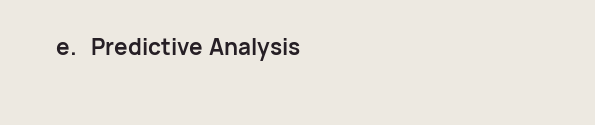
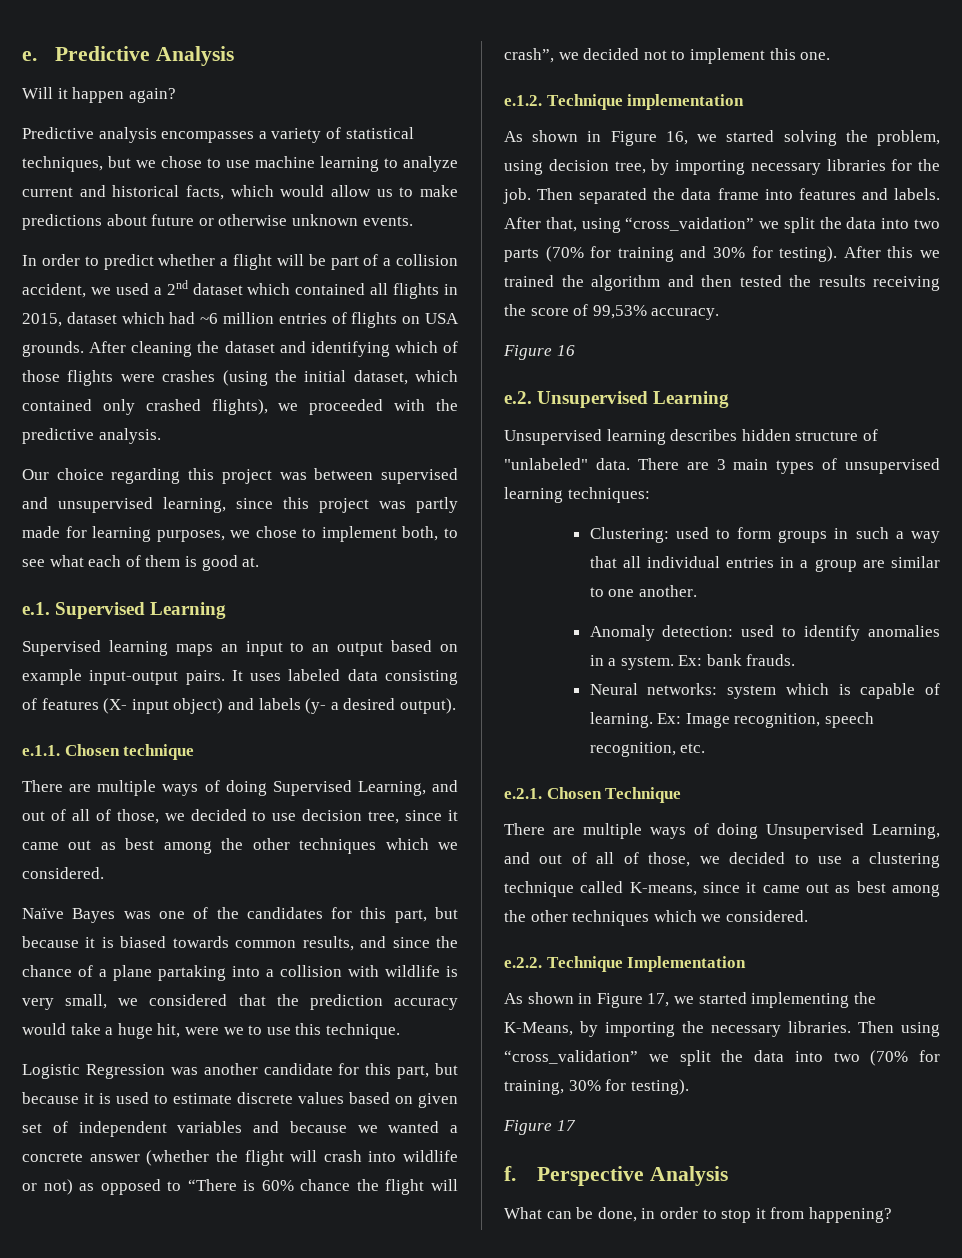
+ Will it happen again?
+ Predictive analysis encompasses a variety of statistical techniques, but we chose to use machine learning to analyze current and historical facts, which would allow us to make predictions about future or otherwise unknown events.
+ In order to predict whether a flight will be part of a collision accident, we used a 2nd dataset which contained all flights in 2015, dataset which had ~6 million entries of flights on USA grounds. After cleaning the dataset and identifying which of those flights were crashes (using the initial dataset, which contained only crashed flights), we proceeded with the predictive analysis.
+ Our choice regarding this project was between supervised and unsupervised learning, since this project was partly made for learning purposes, we chose to implement both, to see what each of them is good at.
+ e.1. Supervised Learning
+ Supervised learning maps an input to an output based on example input-output pairs. It uses labeled data consisting of features (X- input object) and labels (y- a desired output).
+ e.1.1. Chosen technique
+ There are multiple ways of doing Supervised Learning, and out of all of those, we decided to use decision tree, since it came out as best among the other techniques which we considered.
+ Naïve Bayes was one of the candidates for this part, but because it is biased towards common results, and since the chance of a plane partaking into a collision with wildlife is very small, we considered that the prediction accuracy would take a huge hit, were we to use this technique.
+ Logistic Regression was another candidate for this part, but because it is used to estimate discrete values based on given set of independent variables and because we wanted a concrete answer (whether the flight will crash into wildlife or not) as opposed to “There is 60% chance the flight will crash”, we decided not to implement this one.
+ e.1.2. Technique implementation
+ As shown in Figure 16, we started solving the problem, using decision tree, by importing necessary libraries for the job. Then separated the data frame into features and labels. After that, using “cross_vaidation” we split the data into two parts (70% for training and 30% for testing). After this we trained the algorithm and then tested the results receiving the score of 99,53% accuracy.
+ Figure 16
+ e.2. Unsupervised Learning
+ Unsupervised learning describes hidden structure of "unlabeled" data. There are 3 main types of unsupervised learning techniques:
+ Clustering: used to form groups in such a way that all individual entries in a group are similar to one another.
+ Anomaly detection: used to identify anomalies in a system. Ex: bank frauds.
+ Neural networks: system which is capable of learning. Ex: Image recognition, speech recognition, etc.
+ e.2.1. Chosen Technique
+ There are multiple ways of doing Unsupervised Learning, and out of all of those, we decided to use a clustering technique called K-means, since it came out as best among the other techniques which we considered.
+ e.2.2. Technique Implementation
+ As shown in Figure 17, we started implementing the K-Means, by importing the necessary libraries. Then using “cross_validation” we split the data into two (70% for training, 30% for testing).
+ Figure 17
+ f. Perspective Analysis
+ What can be done, in order to stop it from happening?

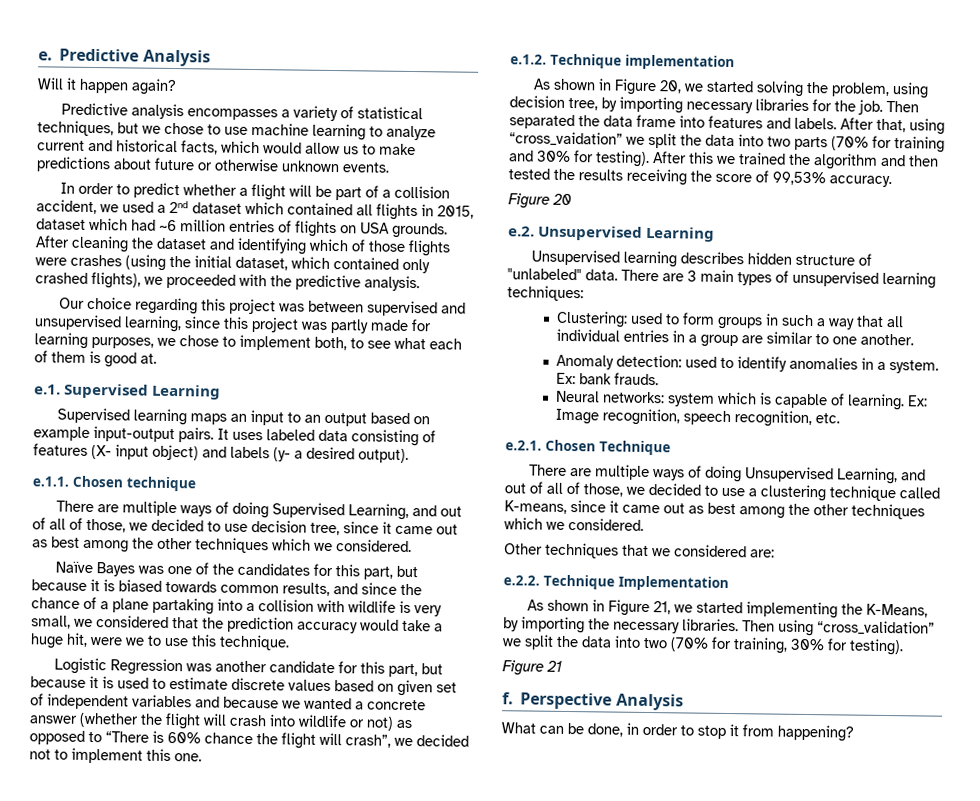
- As shown in Figure 16, we started solving the problem, using decision tree, by importing necessary libraries for the job.
+ As shown in Figure 20, we started solving the problem, using decision tree, by importing necessary libraries for the job.
- Figure 16
+ Figure 20
+ Other techniques that we considered are:
- As shown in Figure 17, we started implementing the K-Means, by importing the necessary libraries.
+ As shown in Figure 21, we started implementing the K-Means, by importing the necessary libraries.
- Figure 17
+ Figure 21

